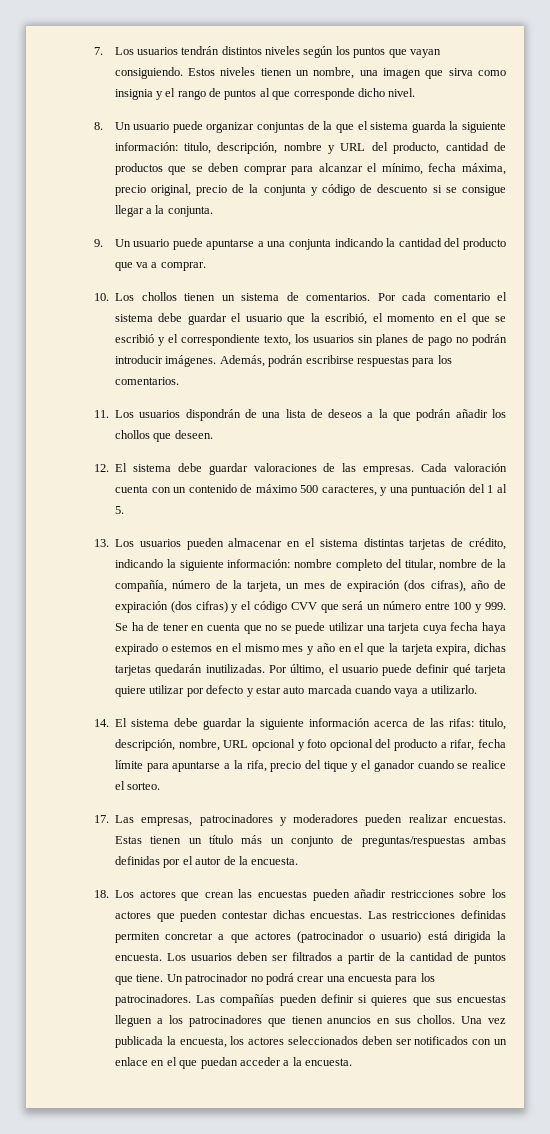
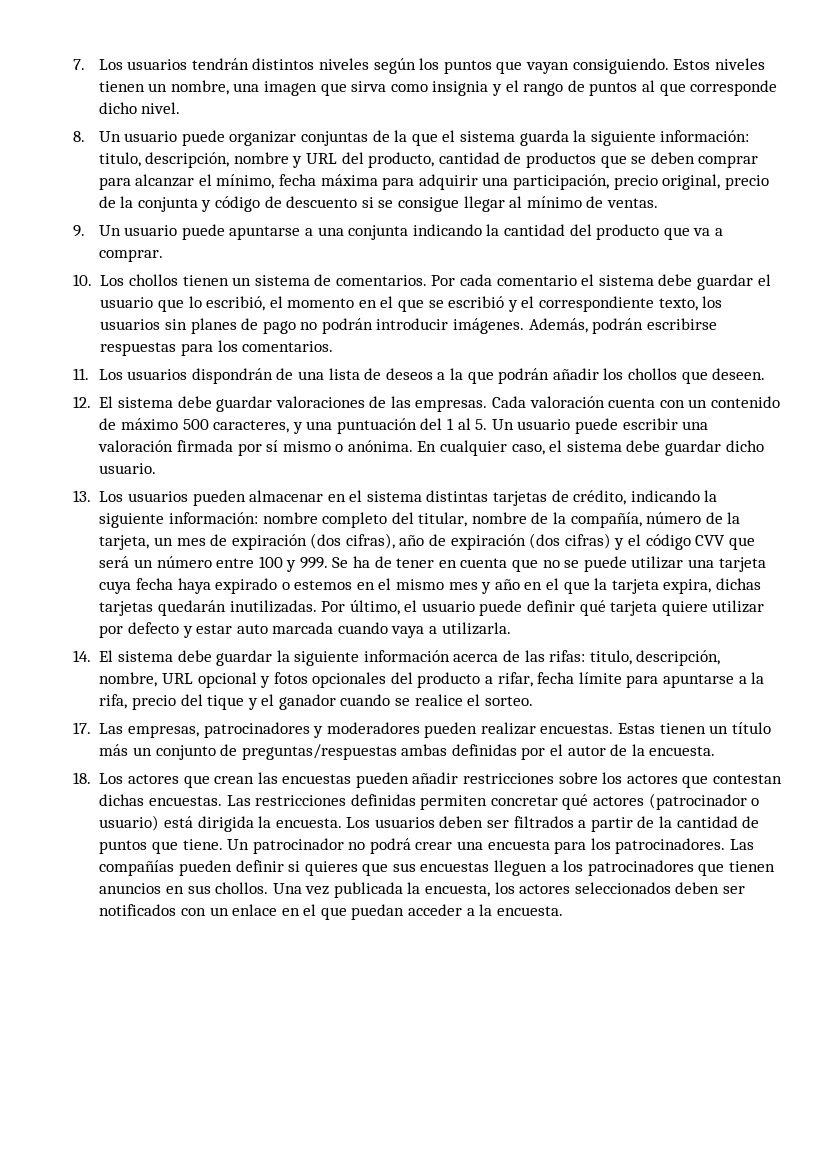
- 8. Un usuario puede organizar conjuntas de la que el sistema guarda la siguiente información: titulo, descripción, nombre y URL del producto, cantidad de productos que se deben comprar para alcanzar el mínimo, fecha máxima, precio original, precio de la conjunta y código de descuento si se consigue llegar a la conjunta.
+ 8. Un usuario puede organizar conjuntas de la que el sistema guarda la siguiente información: titulo, descripción, nombre y URL del producto, cantidad de productos que se deben comprar para alcanzar el mínimo, fecha máxima para adquirir una participación, precio original, precio de la conjunta y código de descuento si se consigue llegar al mínimo de ventas.
- Por cada comentario el sistema debe guardar el usuario que la escribió, el momento en el que se escribió y el correspondiente texto, los usuarios sin planes de pago no podrán introducir imágenes.
+ Por cada comentario el sistema debe guardar el usuario que lo escribió, el momento en el que se escribió y el correspondiente texto, los usuarios sin planes de pago no podrán introducir imágenes.
- Cada valoración cuenta con un contenido de máximo 500 caracteres, y una puntuación del 1 al 5.
+ Cada valoración cuenta con un contenido de máximo 500 caracteres, y una puntuación del 1 al 5. Un usuario puede escribir una valoración firmada por sí mismo o anónima. En cualquier caso, el sistema debe guardar dicho usuario.
- Por último, el usuario puede definir qué tarjeta quiere utilizar por defecto y estar auto marcada cuando vaya a utilizarlo.
+ Por último, el usuario puede definir qué tarjeta quiere utilizar por defecto y estar auto marcada cuando vaya a utilizarla.
- 14. El sistema debe guardar la siguiente información acerca de las rifas: titulo, descripción, nombre, URL opcional y foto opcional del producto a rifar, fecha límite para apuntarse a la rifa, precio del tique y el ganador cuando se realice el sorteo.
+ 14. El sistema debe guardar la siguiente información acerca de las rifas: titulo, descripción, nombre, URL opcional y fotos opcionales del producto a rifar, fecha límite para apuntarse a la rifa, precio del tique y el ganador cuando se realice el sorteo.
- 18. Los actores que crean las encuestas pueden añadir restricciones sobre los actores que pueden contestar dichas encuestas.
+ 18. Los actores que crean las encuestas pueden añadir restricciones sobre los actores que contestan dichas encuestas.
- Las restricciones definidas permiten concretar a que actores (patrocinador o usuario) está dirigida la encuesta.
+ Las restricciones definidas permiten concretar qué actores (patrocinador o usuario) está dirigida la encuesta.

